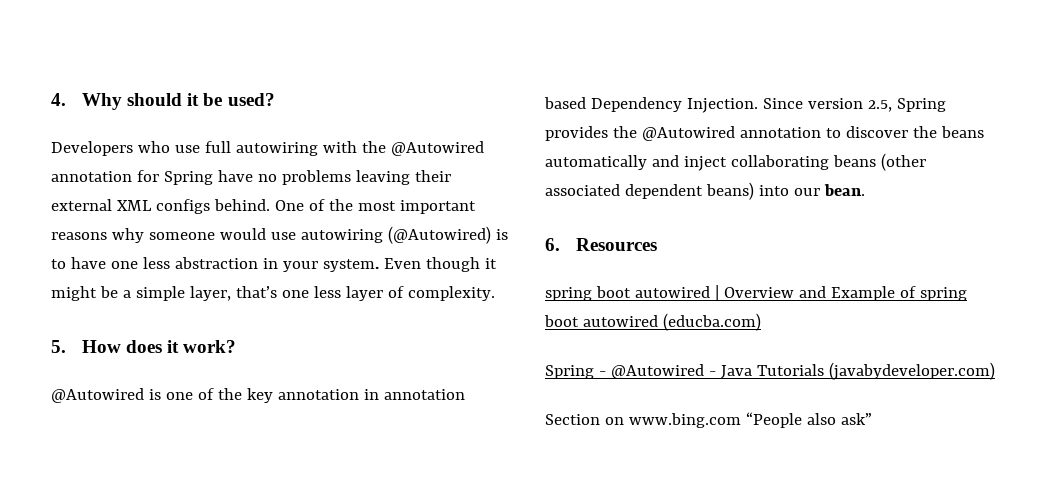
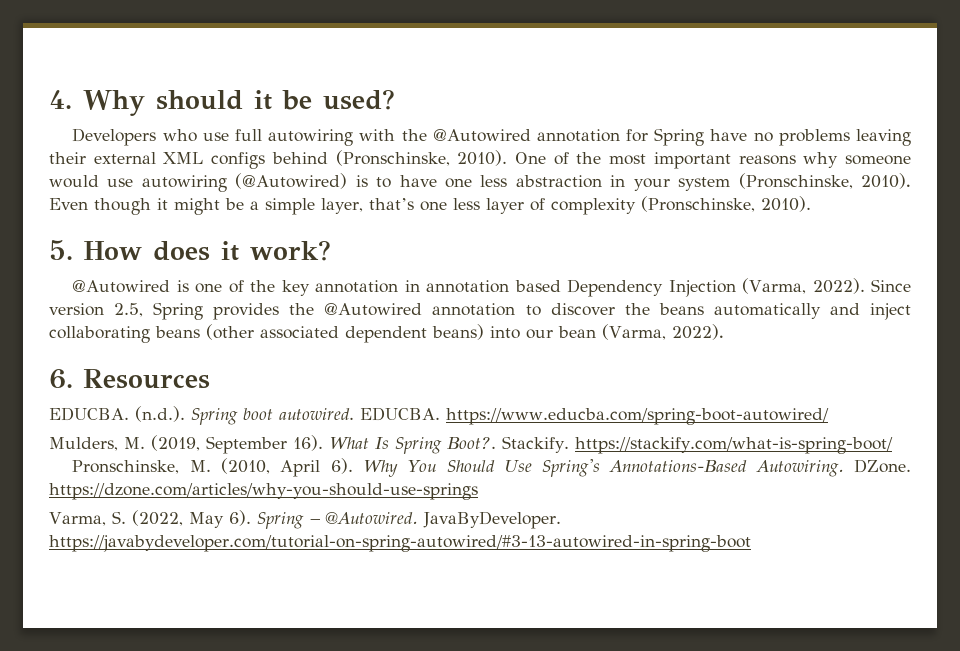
- Developers who use full autowiring with the @Autowired annotation for Spring have no problems leaving their external XML configs behind.
+ Developers who use full autowiring with the @Autowired annotation for Spring have no problems leaving their external XML configs behind (Pronschinske, 2010).
- One of the most important reasons why someone would use autowiring (@Autowired) is to have one less abstraction in your system.
+ One of the most important reasons why someone would use autowiring (@Autowired) is to have one less abstraction in your system (Pronschinske, 2010).
- Even though it might be a simple layer, that’s one less layer of complexity.
+ Even though it might be a simple layer, that’s one less layer of complexity (Pronschinske, 2010).
- @Autowired is one of the key annotation in annotation based Dependency Injection.
+ @Autowired is one of the key annotation in annotation based Dependency Injection (Varma, 2022).
- Since version 2.5, Spring provides the @Autowired annotation to discover the beans automatically and inject collaborating beans (other associated dependent beans) into our bean.
+ Since version 2.5, Spring provides the @Autowired annotation to discover the beans automatically and inject collaborating beans (other associated dependent beans) into our bean (Varma, 2022).
- spring boot autowired | Overview and Example of spring boot autowired (educba.com)
- Spring - @Autowired - Java Tutorials (javabydeveloper.com)
- Section on www.bing.com “People also ask”
+ EDUCBA. (n.d.). Spring boot autowired. EDUCBA. https://www.educba.com/spring-boot-autowired/
+ Mulders, M. (2019, September 16). What Is Spring Boot?. Stackify. https://stackify.com/what-is-spring-boot/
+ Pronschinske, M. (2010, April 6). Why You Should Use Spring's Annotations-Based Autowiring. DZone. https://dzone.com/articles/why-you-should-use-springs
+ Varma, S. (2022, May 6). Spring – @Autowired. JavaByDeveloper. https://javabydeveloper.com/tutorial-on-spring-autowired/#3-13-autowired-in-spring-boot

